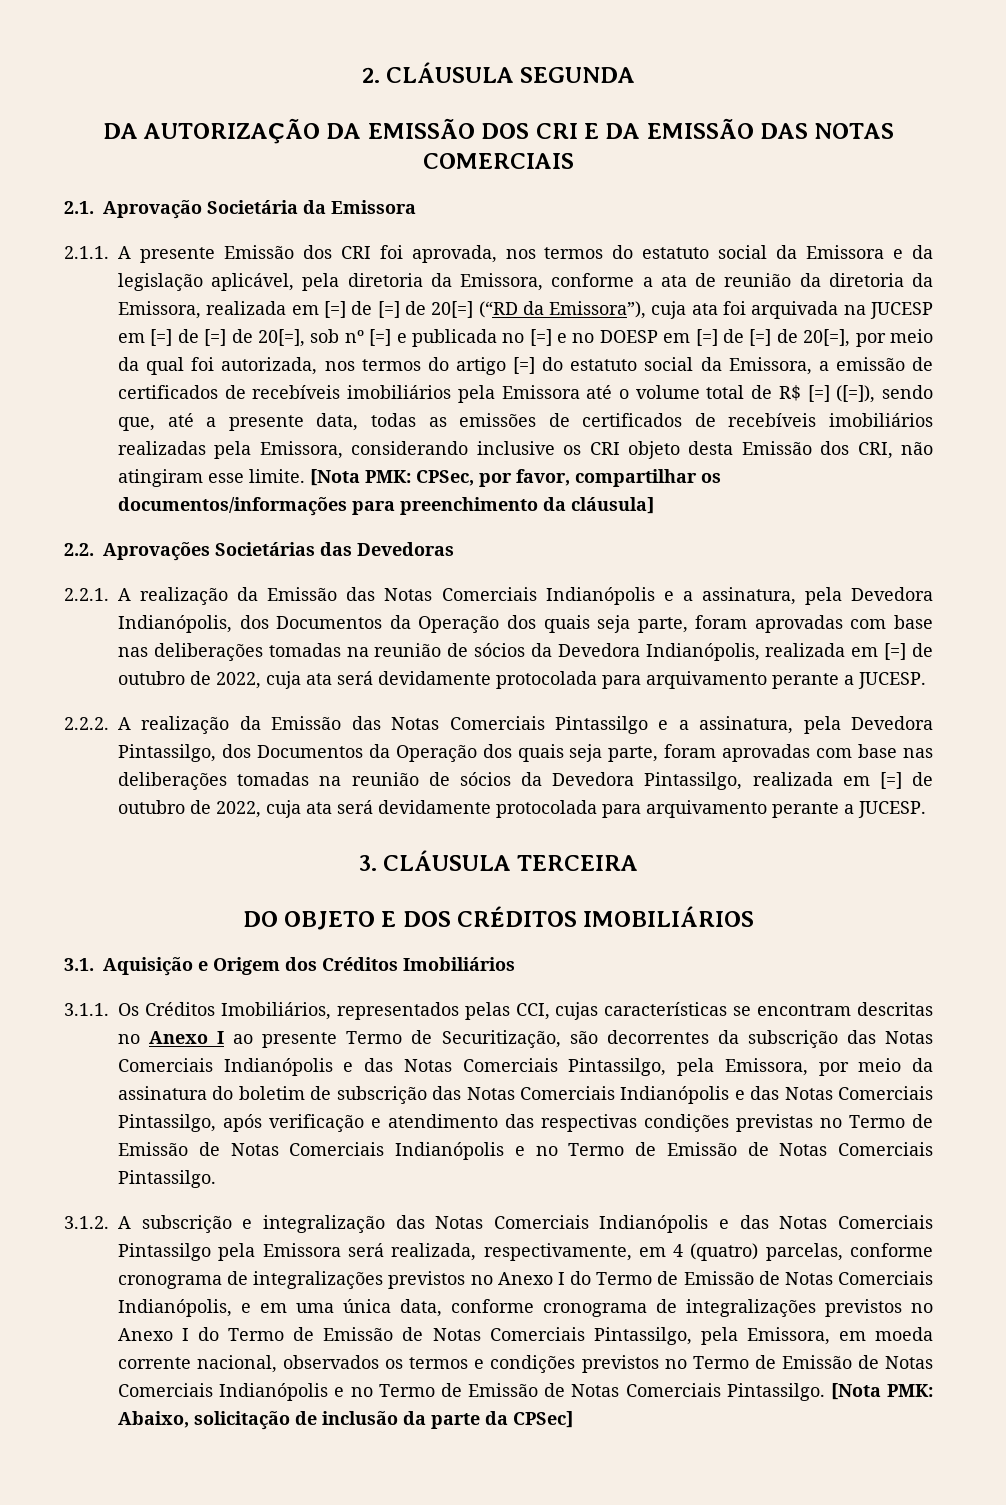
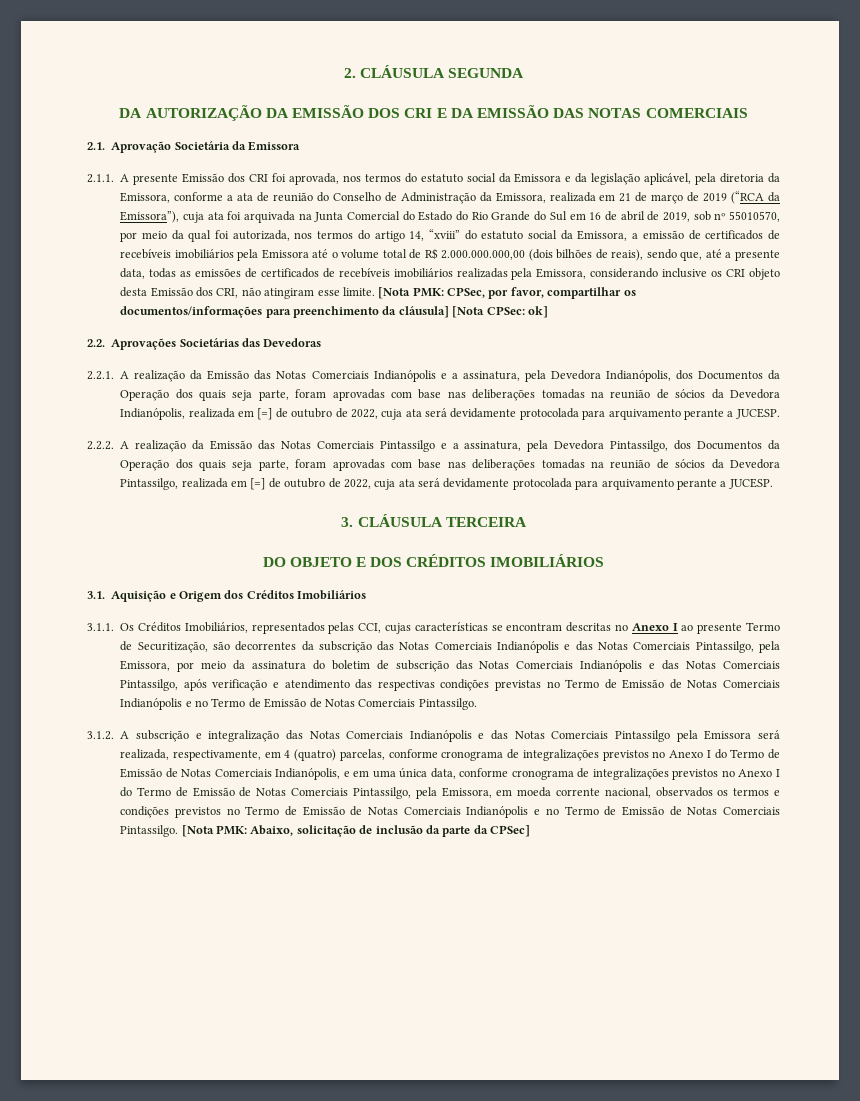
- 2.1.1. A presente Emissão dos CRI foi aprovada, nos termos do estatuto social da Emissora e da legislação aplicável, pela diretoria da Emissora, conforme a ata de reunião da diretoria da Emissora, realizada em [=] de [=] de 20[=] (“RD da Emissora”), cuja ata foi arquivada na JUCESP em [=] de [=] de 20[=], sob nº [=] e publicada no [=] e no DOESP em [=] de [=] de 20[=], por meio da qual foi autorizada, nos termos do artigo [=] do estatuto social da Emissora, a emissão de certificados de recebíveis imobiliários pela Emissora até o volume total de R$ [=] ([=]), sendo que, até a presente data, todas as emissões de certificados de recebíveis imobiliários realizadas pela Emissora, considerando inclusive os CRI objeto desta Emissão dos CRI, não atingiram esse limite.
+ 2.1.1. A presente Emissão dos CRI foi aprovada, nos termos do estatuto social da Emissora e da legislação aplicável, pela diretoria da Emissora, conforme a ata de reunião do Conselho de Administração da Emissora, realizada em 21 de março de 2019 (“RCA da Emissora”), cuja ata foi arquivada na Junta Comercial do Estado do Rio Grande do Sul em 16 de abril de 2019, sob nº 55010570, por meio da qual foi autorizada, nos termos do artigo 14, “xviii” do estatuto social da Emissora, a emissão de certificados de recebíveis imobiliários pela Emissora até o volume total de R$ 2.000.000.000,00 (dois bilhões de reais), sendo que, até a presente data, todas as emissões de certificados de recebíveis imobiliários realizadas pela Emissora, considerando inclusive os CRI objeto desta Emissão dos CRI, não atingiram esse limite.
- [Nota PMK: CPSec, por favor, compartilhar os documentos/informações para preenchimento da cláusula]
+ [Nota PMK: CPSec, por favor, compartilhar os documentos/informações para preenchimento da cláusula] [Nota CPSec: ok]

